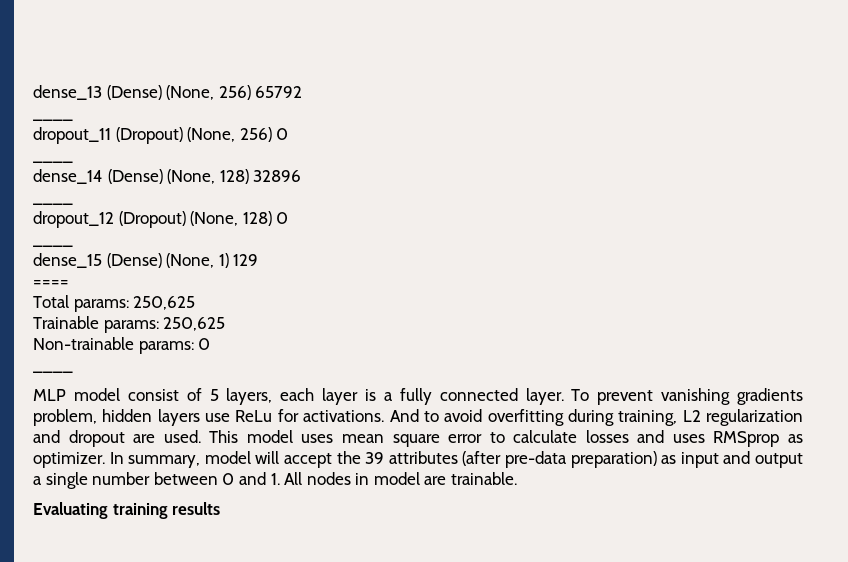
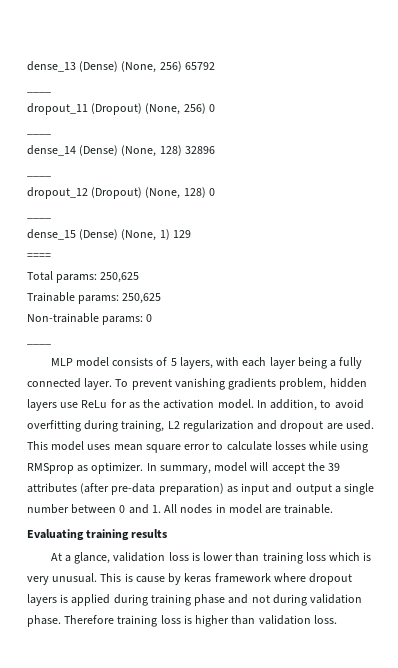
- MLP model consist of 5 layers, each layer is a fully connected layer.
+ MLP model consists of 5 layers, with each layer being a fully connected layer.
- To prevent vanishing gradients problem, hidden layers use ReLu for activations. And to avoid overfitting during training, L2 regularization and dropout are used.
+ To prevent vanishing gradients problem, hidden layers use ReLu for as the activation model. In addition, to avoid overfitting during training, L2 regularization and dropout are used.
- This model uses mean square error to calculate losses and uses RMSprop as optimizer.
+ This model uses mean square error to calculate losses while using RMSprop as optimizer.
+ At a glance, validation loss is lower than training loss which is very unusual. This is cause by keras framework where dropout layers is applied during training phase and not during validation phase. Therefore training loss is higher than validation loss.

